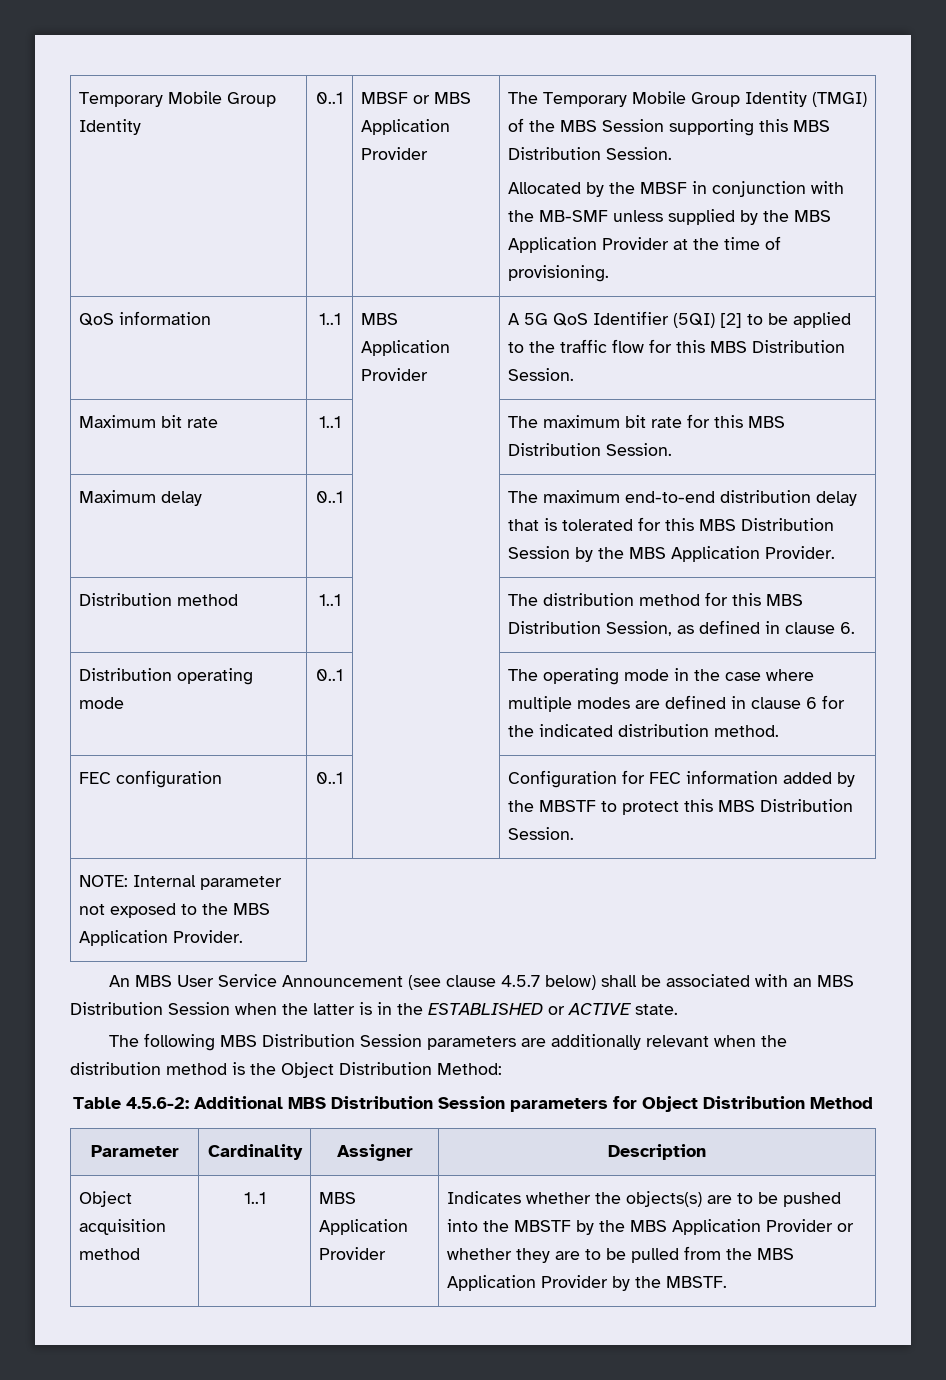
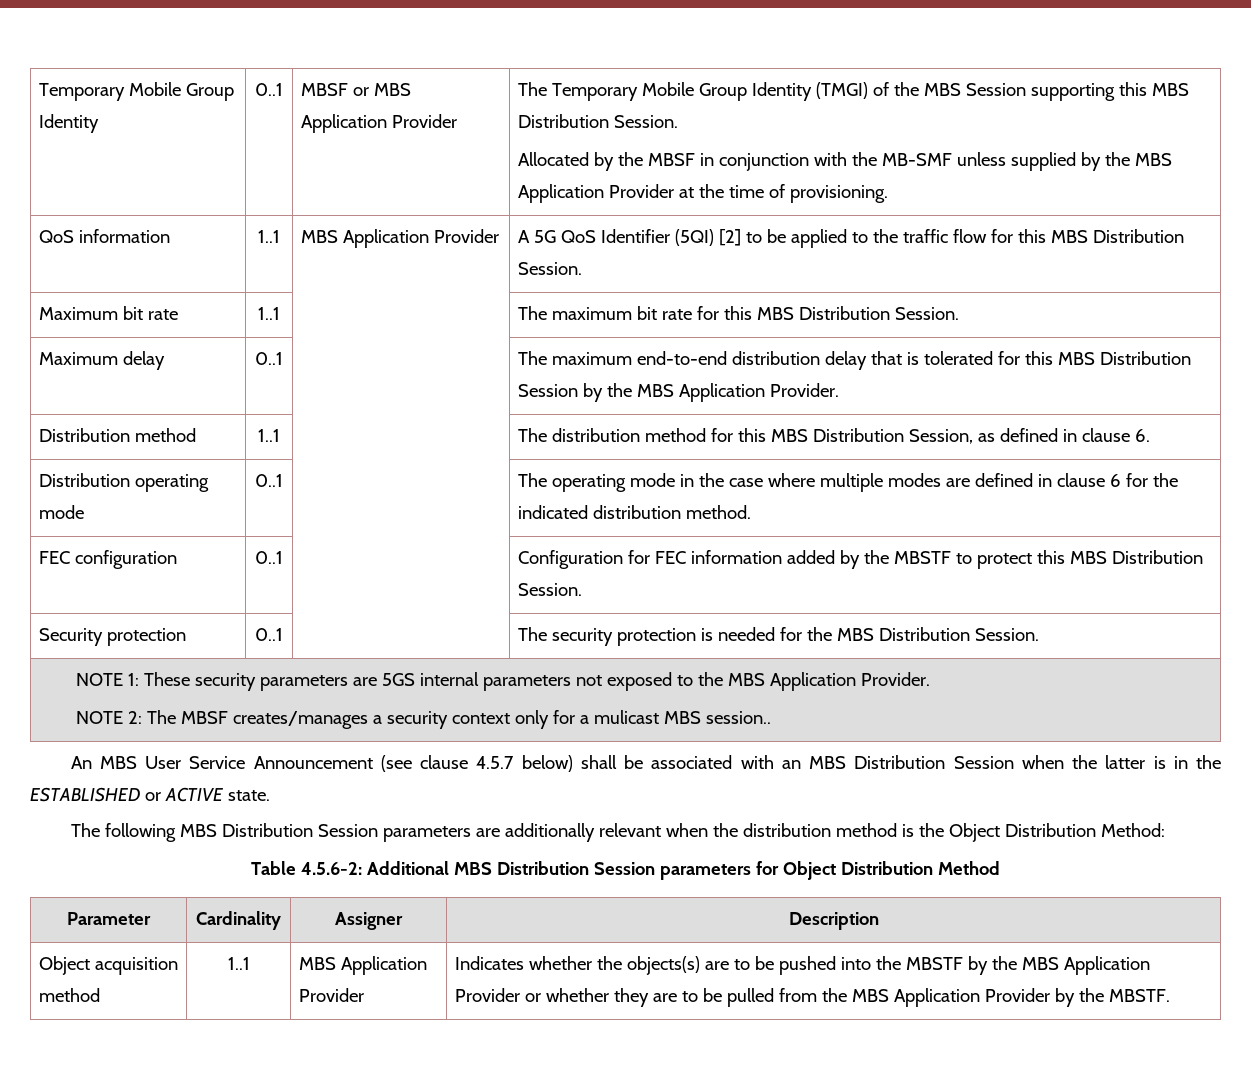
- NOTE: Internal parameter not exposed to the MBS Application Provider.
+ Security protection | 0..1 | | The security protection is needed for the MBS Distribution Session.
+ NOTE 1: These security parameters are 5GS internal parameters not exposed to the MBS Application Provider.
+ NOTE 2: The MBSF creates/manages a security context only for a mulicast MBS session..

